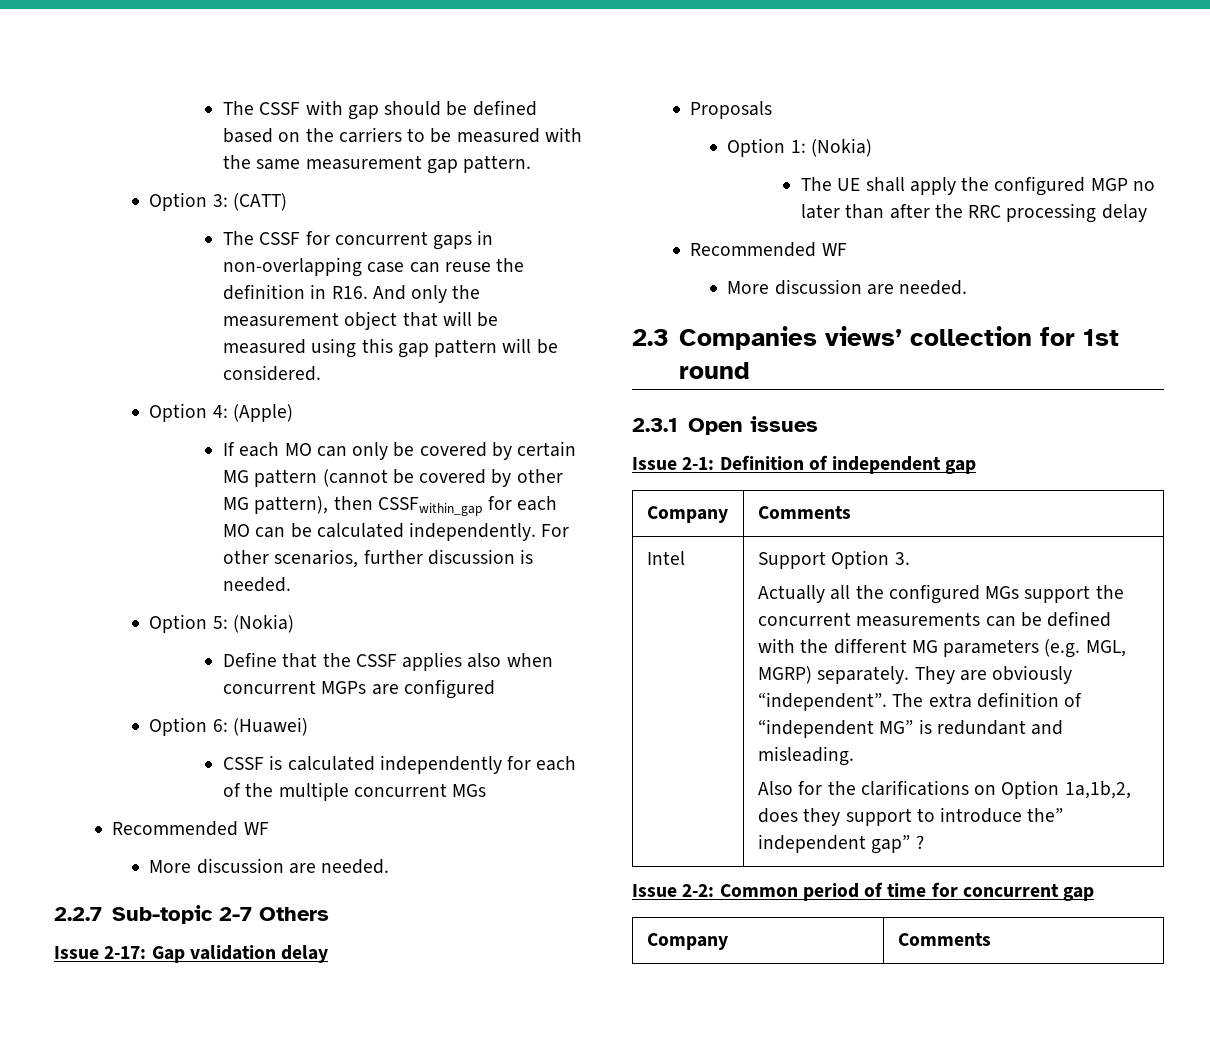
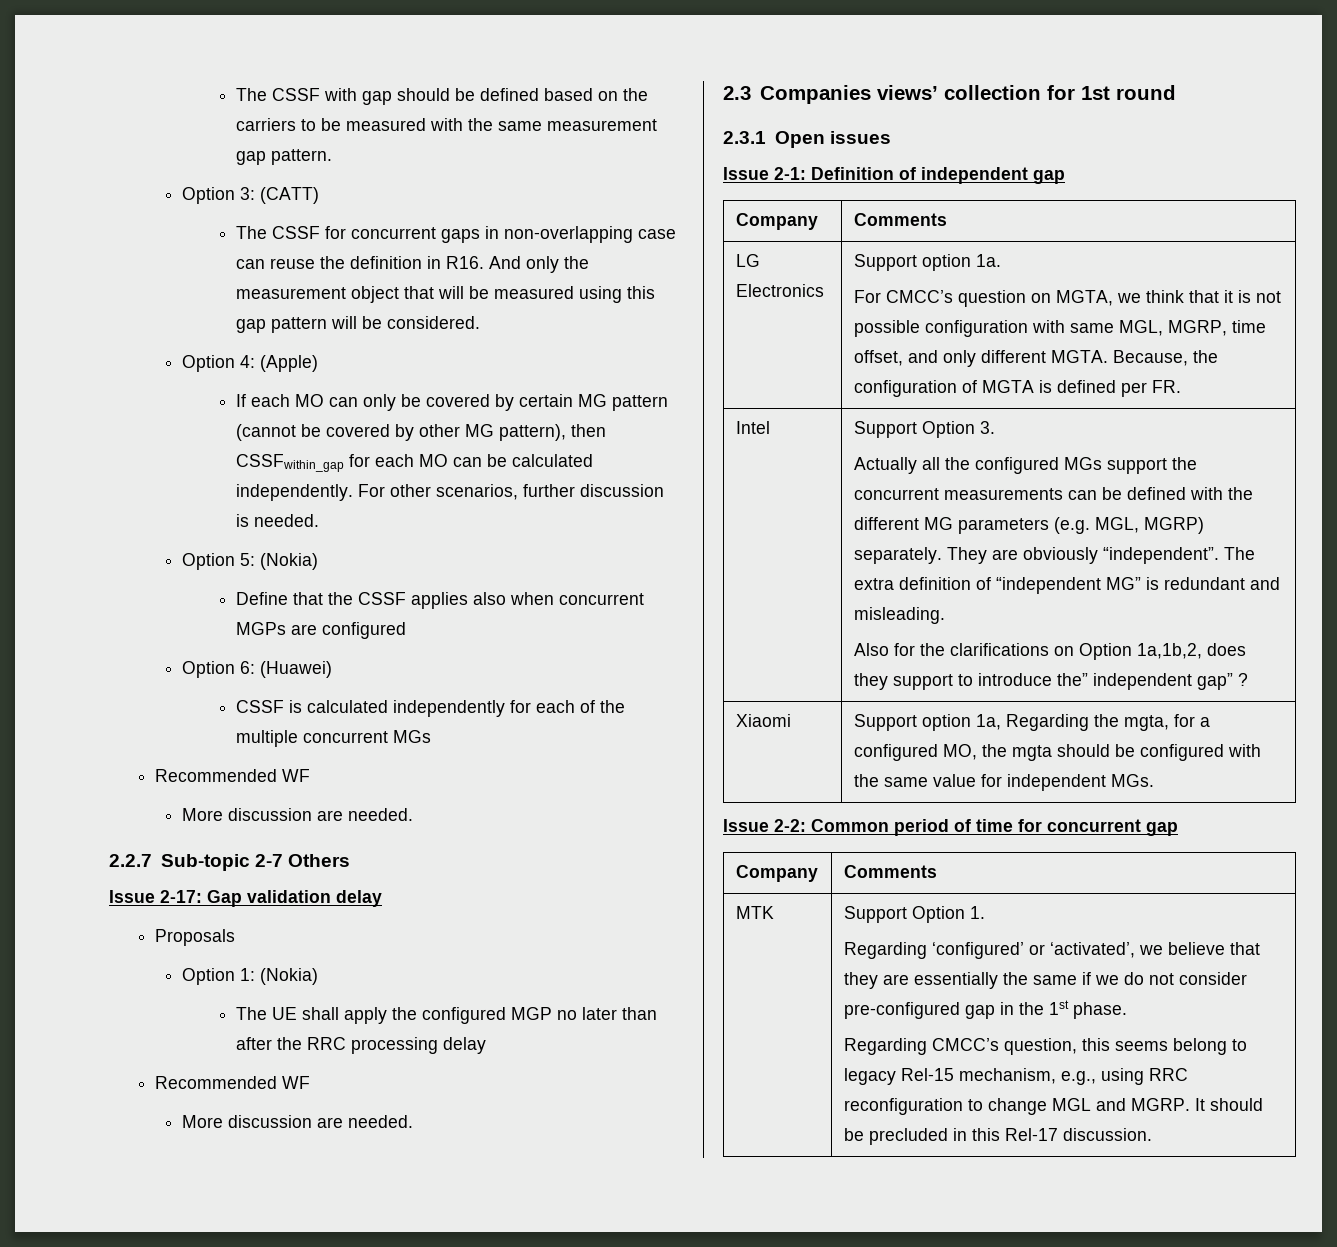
+ LG Electronics | Support option 1a.
+ For CMCC’s question on MGTA, we think that it is not possible configuration with same MGL, MGRP, time offset, and only different MGTA. Because, the configuration of MGTA is defined per FR.
+ Xiaomi | Support option 1a, Regarding the mgta, for a configured MO, the mgta should be configured with the same value for independent MGs.
+ MTK | Support Option 1.
+ Regarding ‘configured’ or ‘activated’, we believe that they are essentially the same if we do not consider pre-configured gap in the 1st phase.
+ Regarding CMCC’s question, this seems belong to legacy Rel-15 mechanism, e.g., using RRC reconfiguration to change MGL and MGRP. It should be precluded in this Rel-17 discussion.

